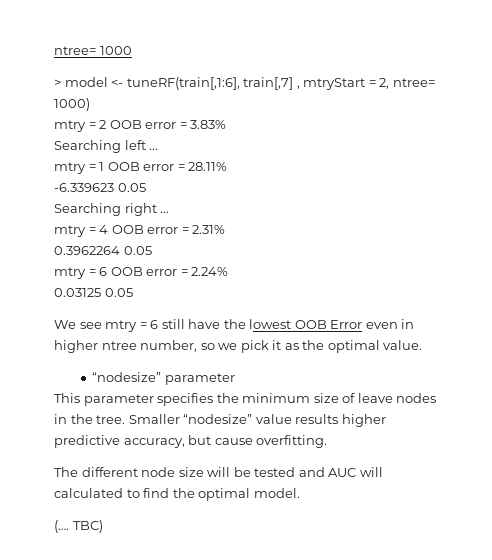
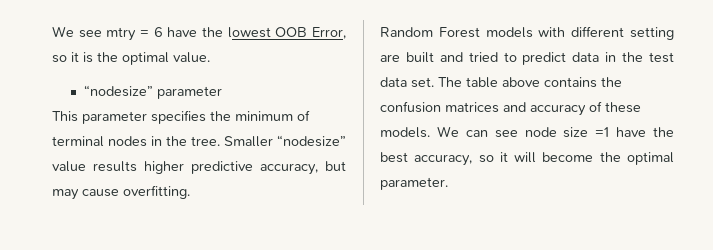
- ntree= 1000
- > model <- tuneRF(train[,1:6], train[,7] , mtryStart = 2, ntree= 1000)
- mtry = 2 OOB error = 3.83%
- Searching left ...
- mtry = 1 OOB error = 28.11%
- -6.339623 0.05
- Searching right ...
- mtry = 4 OOB error = 2.31%
- 0.3962264 0.05
- mtry = 6 OOB error = 2.24%
- 0.03125 0.05
- We see mtry = 6 still have the lowest OOB Error even in higher ntree number, so we pick it as the optimal value.
+ We see mtry = 6 have the lowest OOB Error, so it is the optimal value.
- This parameter specifies the minimum size of leave nodes in the tree.
+ This parameter specifies the minimum of terminal nodes in the tree.
- Smaller “nodesize” value results higher predictive accuracy, but cause overfitting.
+ Smaller “nodesize” value results higher predictive accuracy, but may cause overfitting.
- The different node size will be tested and AUC will calculated to find the optimal model.
- (…. TBC)
+ Random Forest models with different setting are built and tried to predict data in the test data set. The table above contains the confusion matrices and accuracy of these models. We can see node size =1 have the best accuracy, so it will become the optimal parameter.

